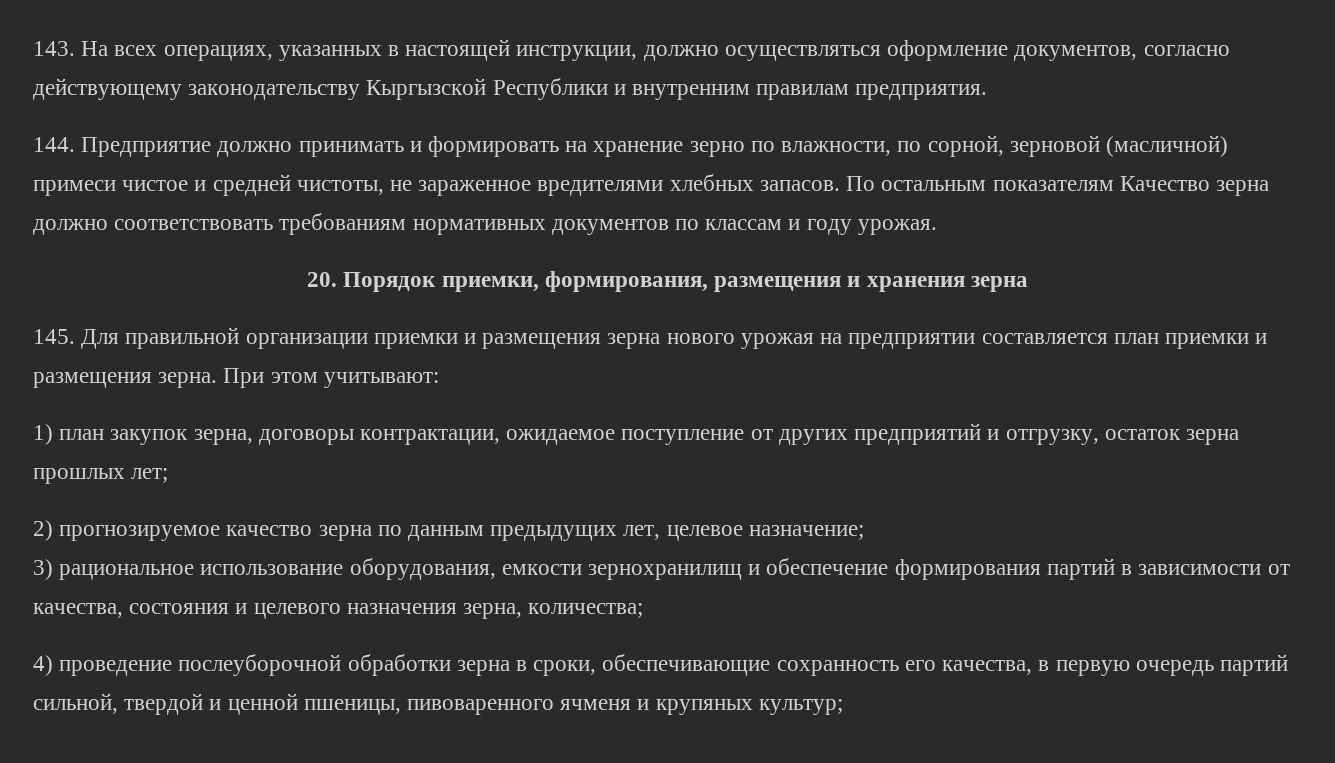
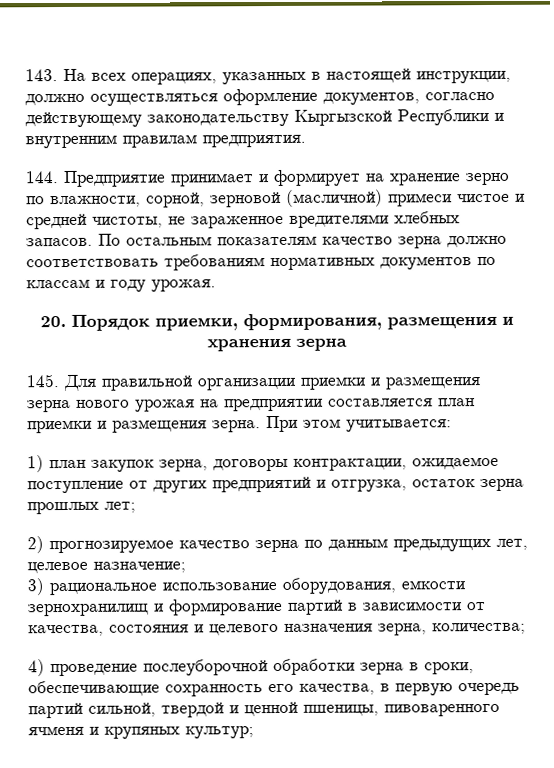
- 144. Предприятие должно принимать и формировать на хранение зерно по влажности, по сорной, зерновой (масличной) примеси чистое и средней чистоты, не зараженное вредителями хлебных запасов.
+ 144. Предприятие принимает и формирует на хранение зерно по влажности, сорной, зерновой (масличной) примеси чистое и средней чистоты, не зараженное вредителями хлебных запасов.
- По остальным показателям Качество зерна должно соответствовать требованиям нормативных документов по классам и году урожая.
+ По остальным показателям качество зерна должно соответствовать требованиям нормативных документов по классам и году урожая.
- При этом учитывают:
+ При этом учитывается:
- 1) план закупок зерна, договоры контрактации, ожидаемое поступление от других предприятий и отгрузку, остаток зерна прошлых лет;
+ 1) план закупок зерна, договоры контрактации, ожидаемое поступление от других предприятий и отгрузка, остаток зерна прошлых лет;
- 3) рациональное использование оборудования, емкости зернохранилищ и обеспечение формирования партий в зависимости от качества, состояния и целевого назначения зерна, количества;
+ 3) рациональное использование оборудования, емкости зернохранилищ и формирование партий в зависимости от качества, состояния и целевого назначения зерна, количества;

